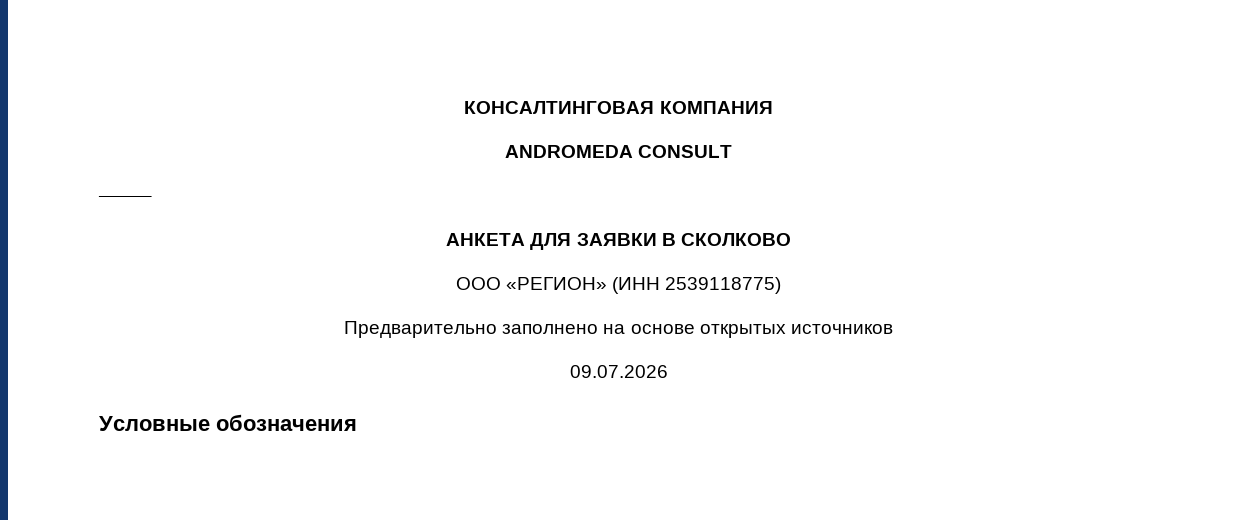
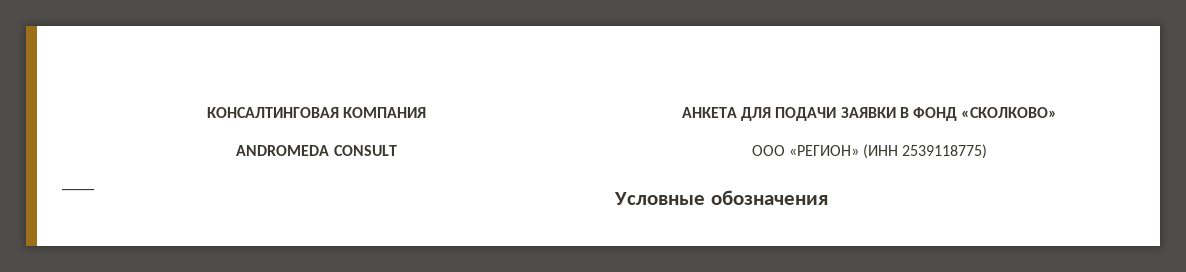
- АНКЕТА ДЛЯ ЗАЯВКИ В СКОЛКОВО
+ АНКЕТА ДЛЯ ПОДАЧИ ЗАЯВКИ В ФОНД «СКОЛКОВО»
- Предварительно заполнено на основе открытых источников
- 09.07.2026

